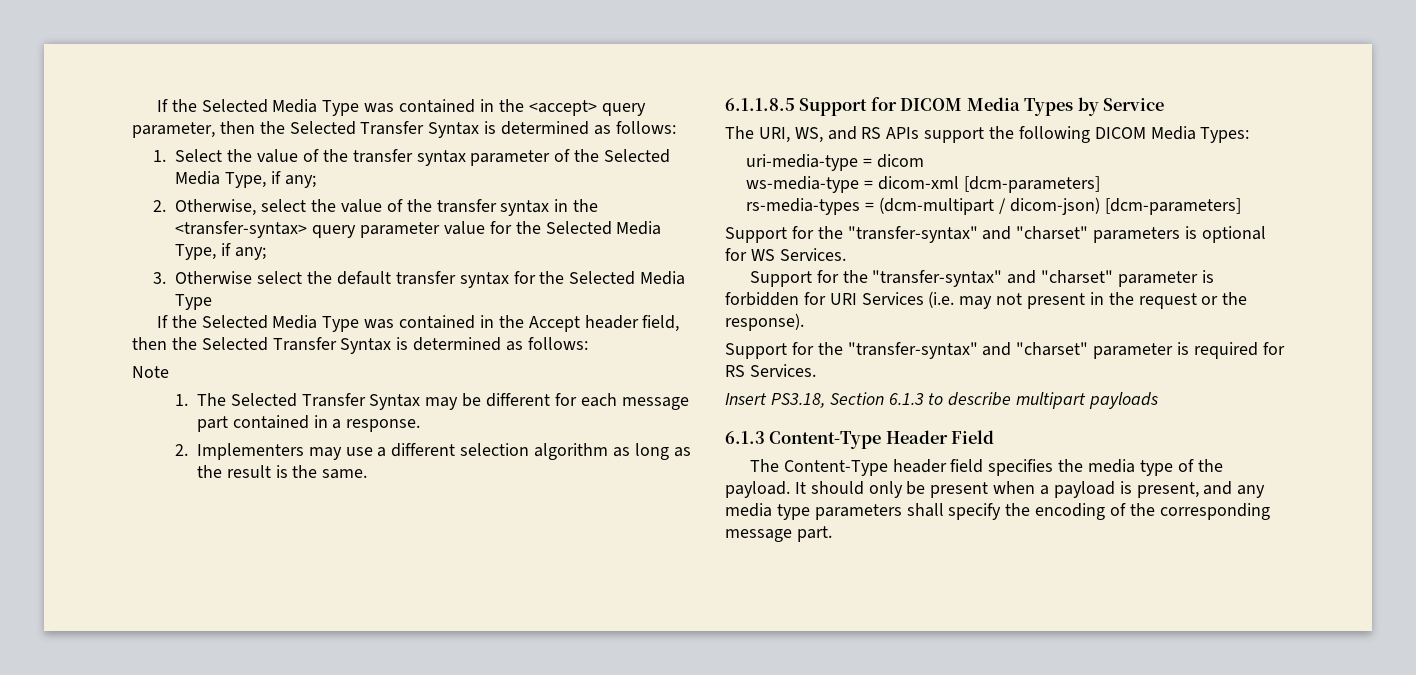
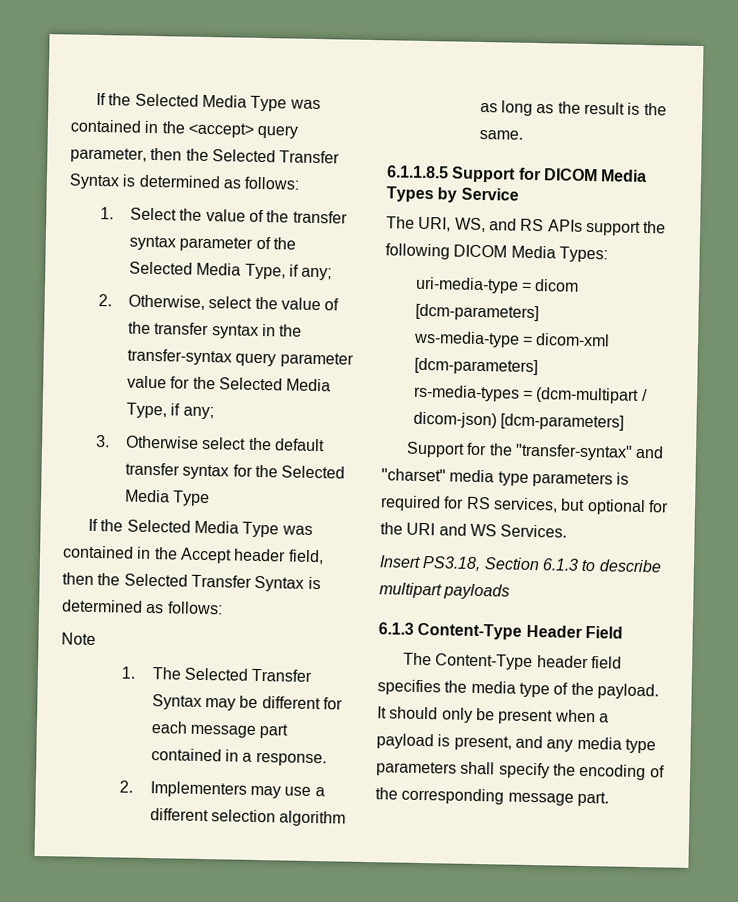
- 2. Otherwise, select the value of the transfer syntax in the <transfer-syntax> query parameter value for the Selected Media Type, if any;
+ 2. Otherwise, select the value of the transfer syntax in the transfer-syntax query parameter value for the Selected Media Type, if any;
- uri-media-type = dicom
+ uri-media-type = dicom [dcm-parameters]
- Support for the "transfer-syntax" and "charset" parameters is optional for WS Services.
- Support for the "transfer-syntax" and "charset" parameter is forbidden for URI Services (i.e. may not present in the request or the response).
- Support for the "transfer-syntax" and "charset" parameter is required for RS Services.
+ Support for the "transfer-syntax" and "charset" media type parameters is required for RS services, but optional for the URI and WS Services.

